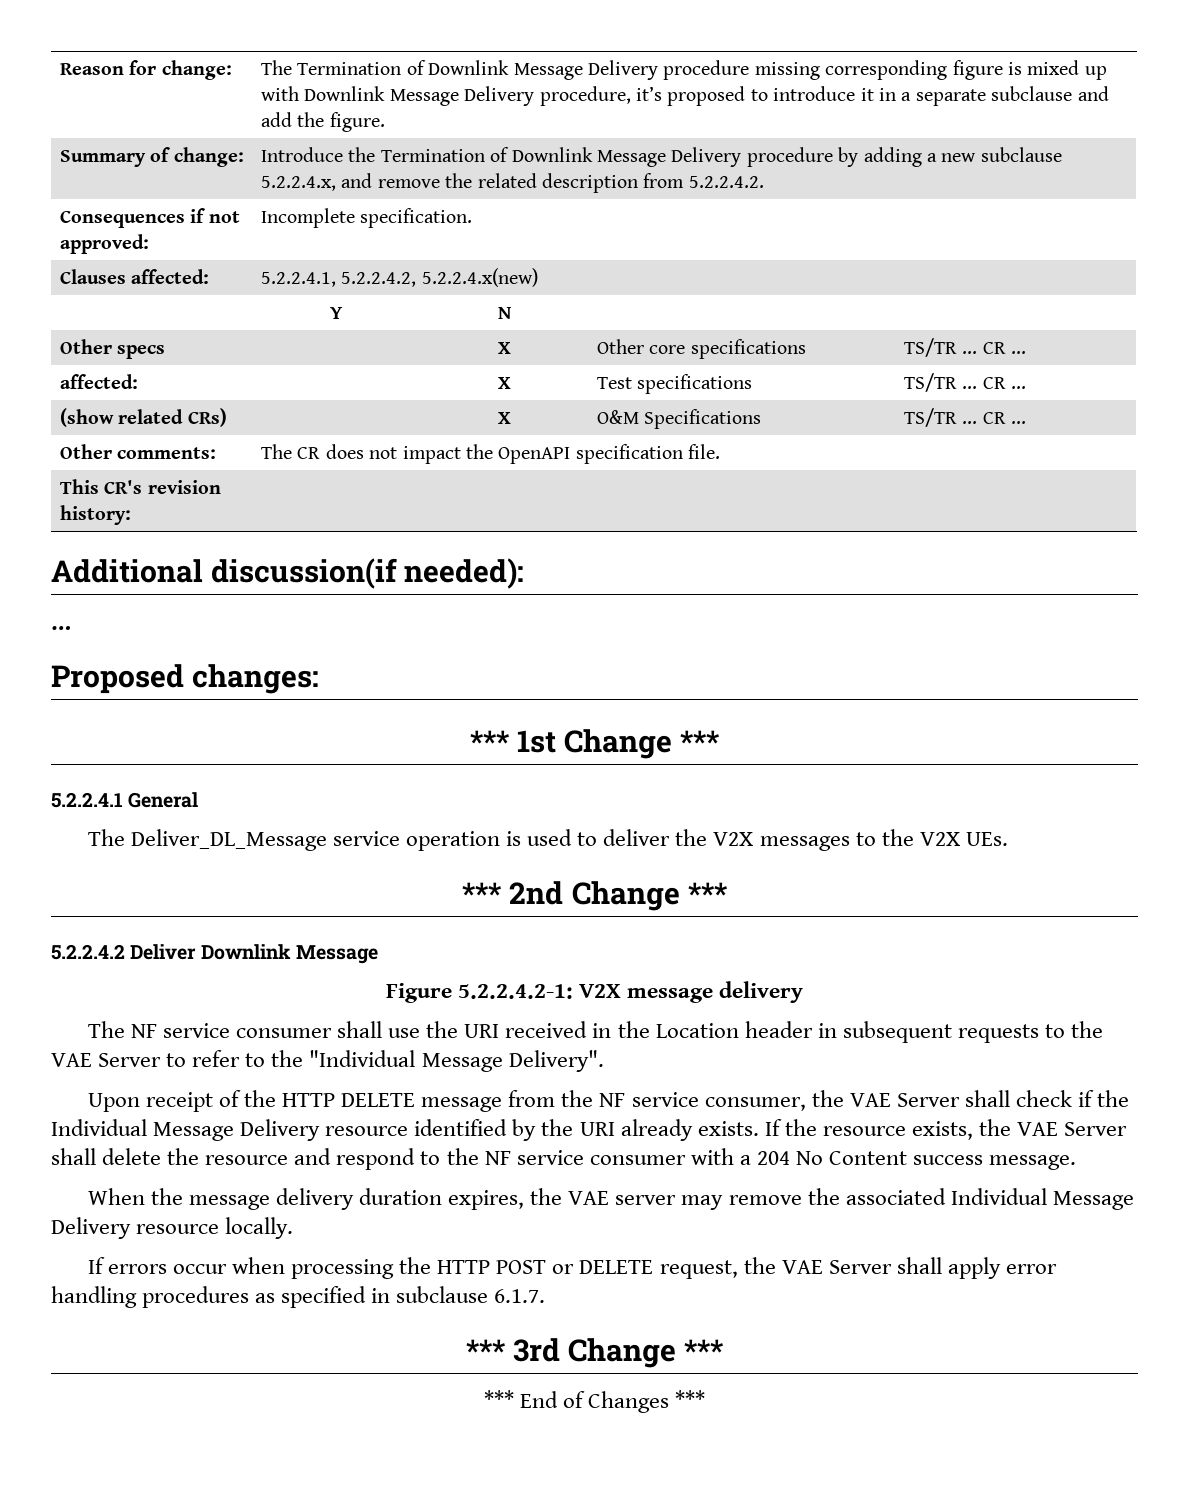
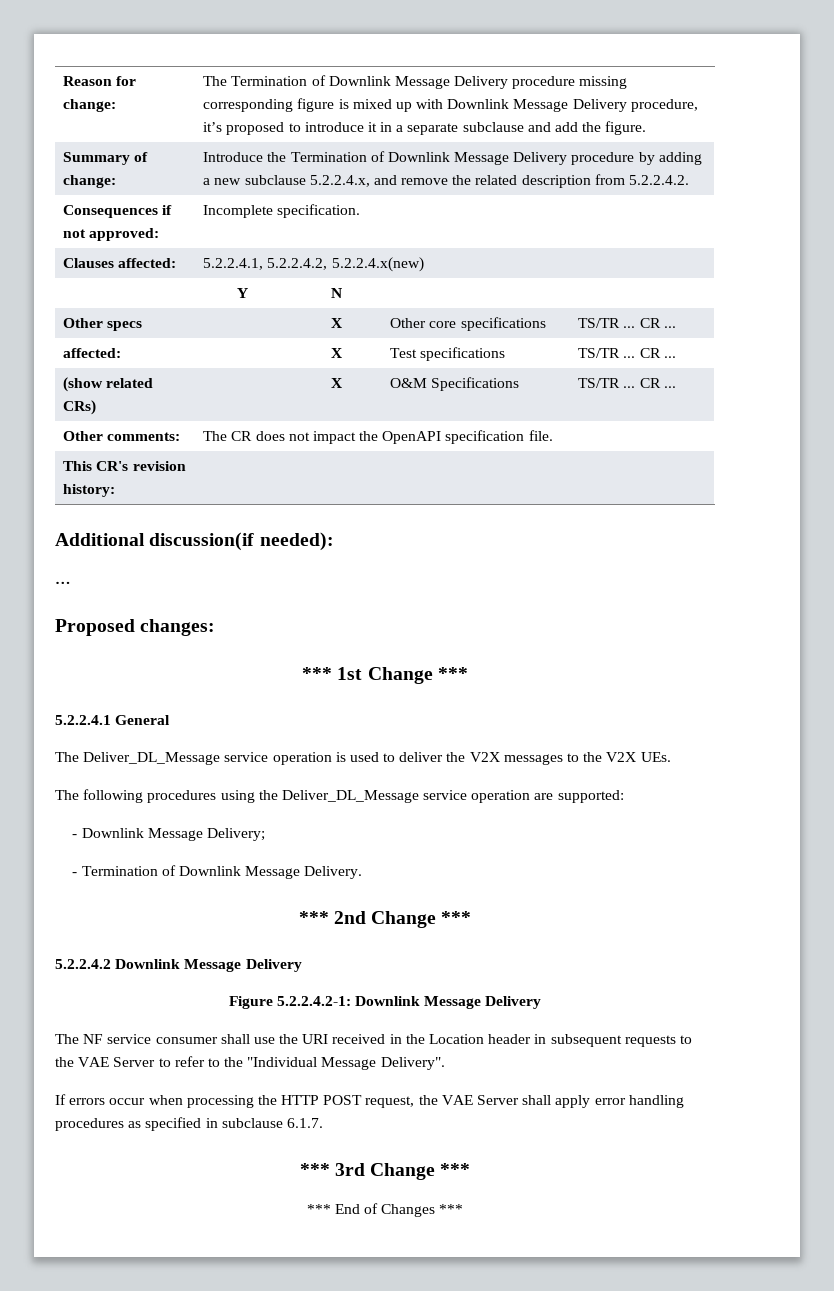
+ The following procedures using the Deliver_DL_Message service operation are supported:
+ - Downlink Message Delivery;
+ - Termination of Downlink Message Delivery.
- 5.2.2.4.2 Deliver Downlink Message
+ 5.2.2.4.2 Downlink Message Delivery
- Figure 5.2.2.4.2-1: V2X message delivery
+ Figure 5.2.2.4.2-1: Downlink Message Delivery
- Upon receipt of the HTTP DELETE message from the NF service consumer, the VAE Server shall check if the Individual Message Delivery resource identified by the URI already exists. If the resource exists, the VAE Server shall delete the resource and respond to the NF service consumer with a 204 No Content success message.
- When the message delivery duration expires, the VAE server may remove the associated Individual Message Delivery resource locally.
- If errors occur when processing the HTTP POST or DELETE request, the VAE Server shall apply error handling procedures as specified in subclause 6.1.7.
+ If errors occur when processing the HTTP POST request, the VAE Server shall apply error handling procedures as specified in subclause 6.1.7.

